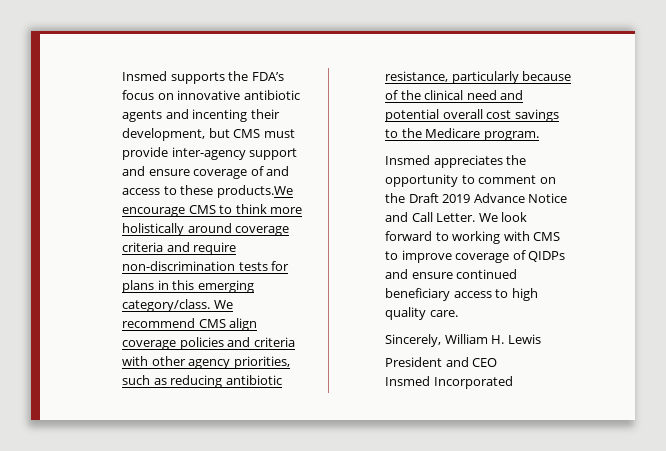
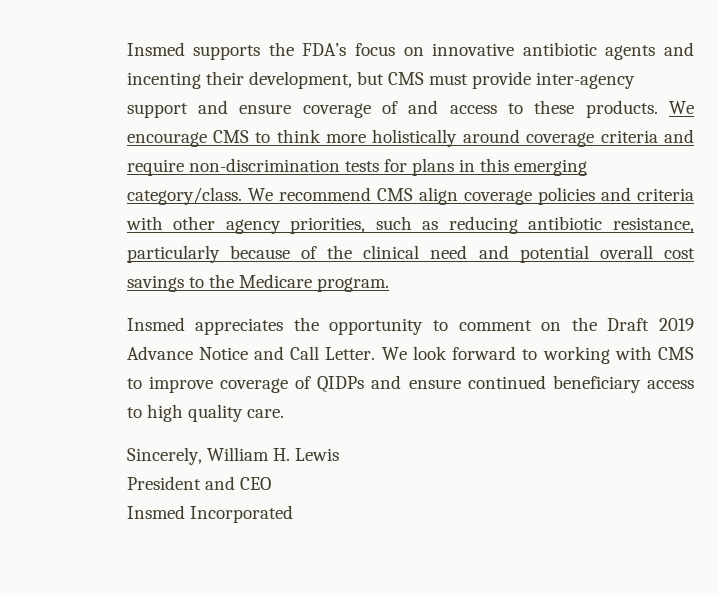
- Insmed supports the FDA’s focus on innovative antibiotic agents and incenting their development, but CMS must provide inter-agency support and ensure coverage of and access to these products.We encourage CMS to think more holistically around coverage criteria and require non-discrimination tests for plans in this emerging category/class.
+ Insmed supports the FDA’s focus on innovative antibiotic agents and incenting their development, but CMS must provide inter-agency support and ensure coverage of and access to these products. We encourage CMS to think more holistically around coverage criteria and require non-discrimination tests for plans in this emerging category/class.

